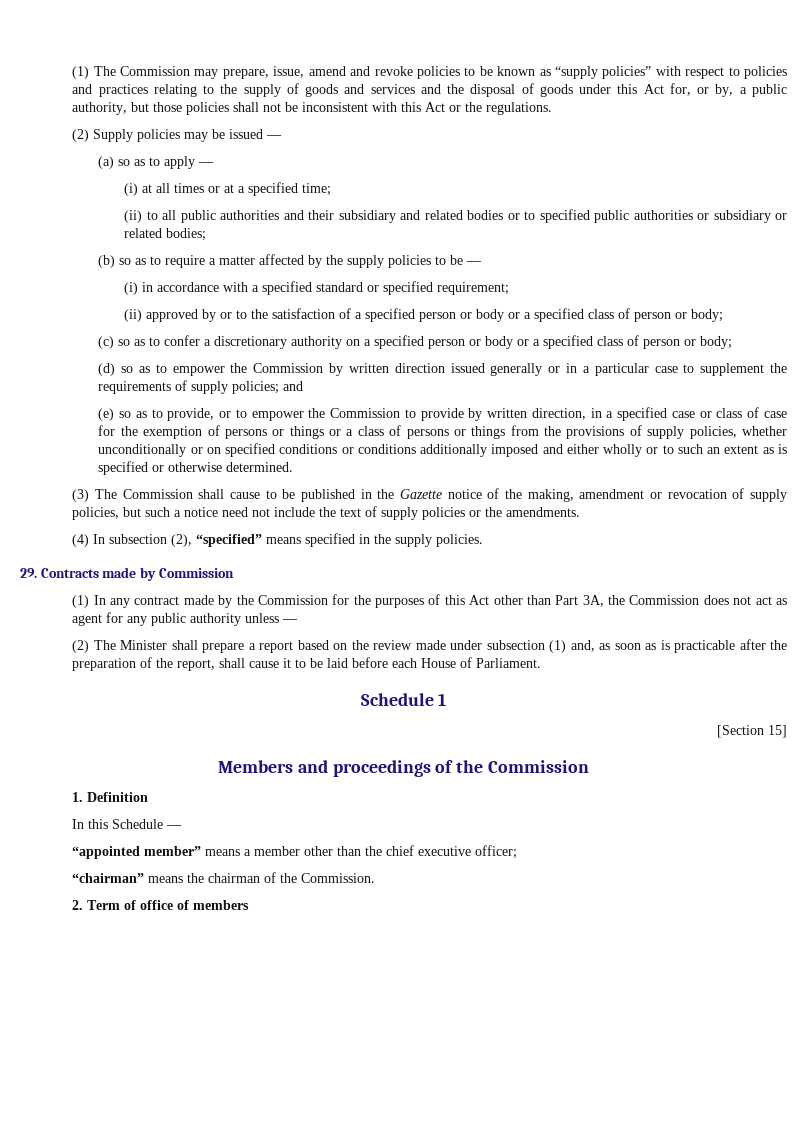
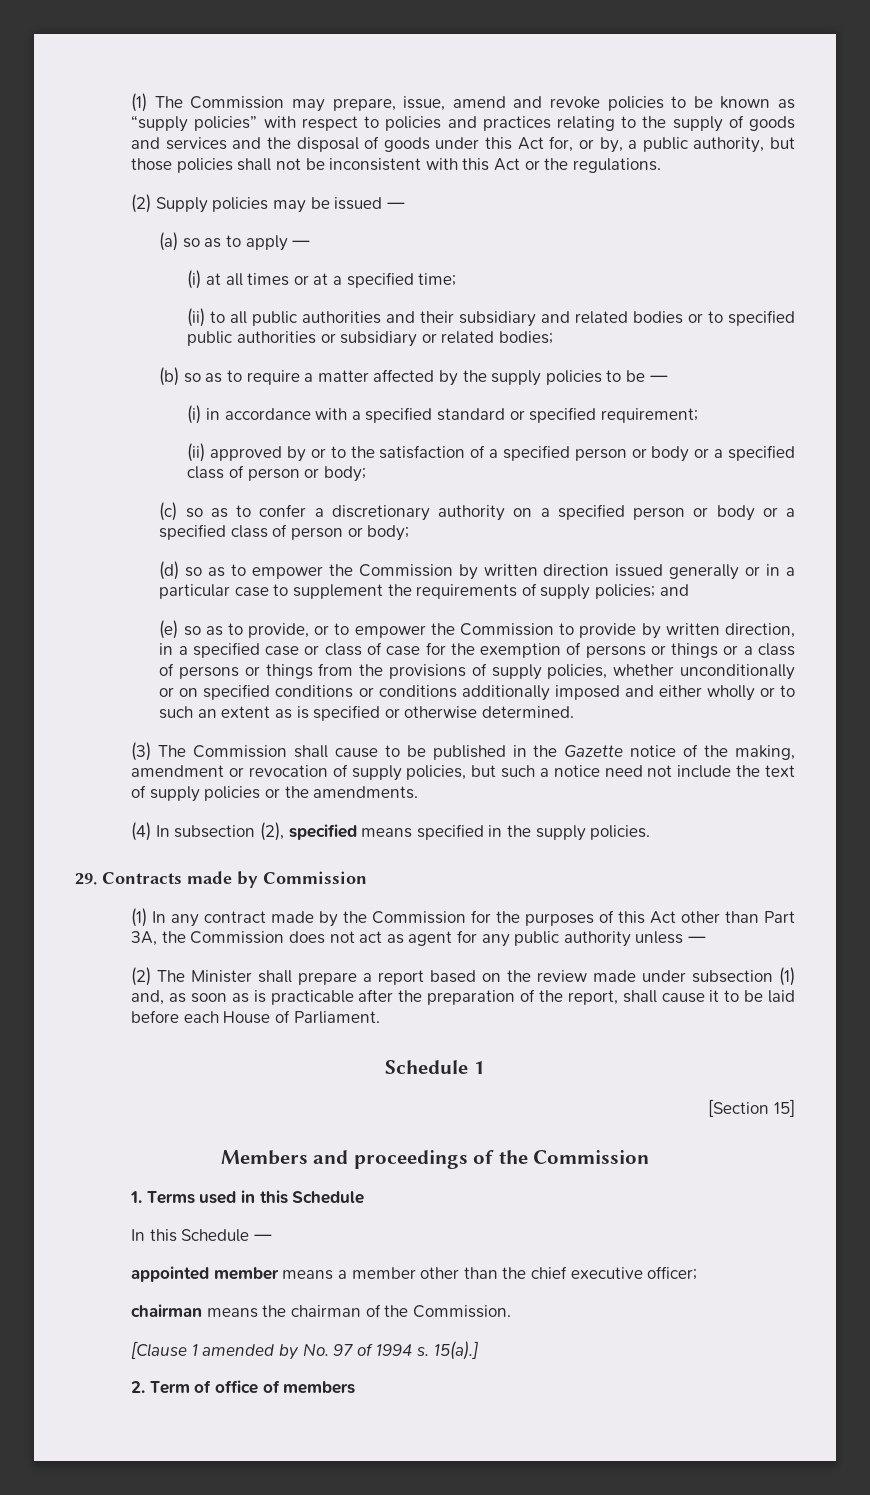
- (4) In subsection (2), “specified” means specified in the supply policies.
+ (4) In subsection (2), specified means specified in the supply policies.
- 1. Definition
+ 1. Terms used in this Schedule
- “appointed member” means a member other than the chief executive officer;
+ appointed member means a member other than the chief executive officer;
- “chairman” means the chairman of the Commission.
+ chairman means the chairman of the Commission.
+ [Clause 1 amended by No. 97 of 1994 s. 15(a).]

